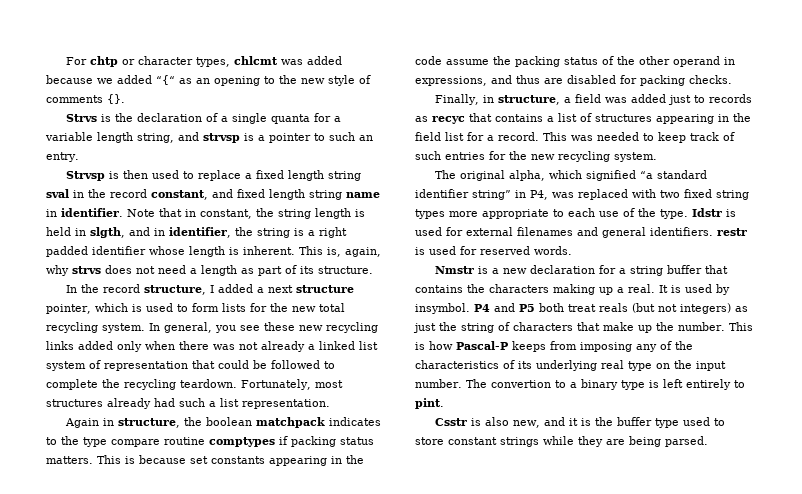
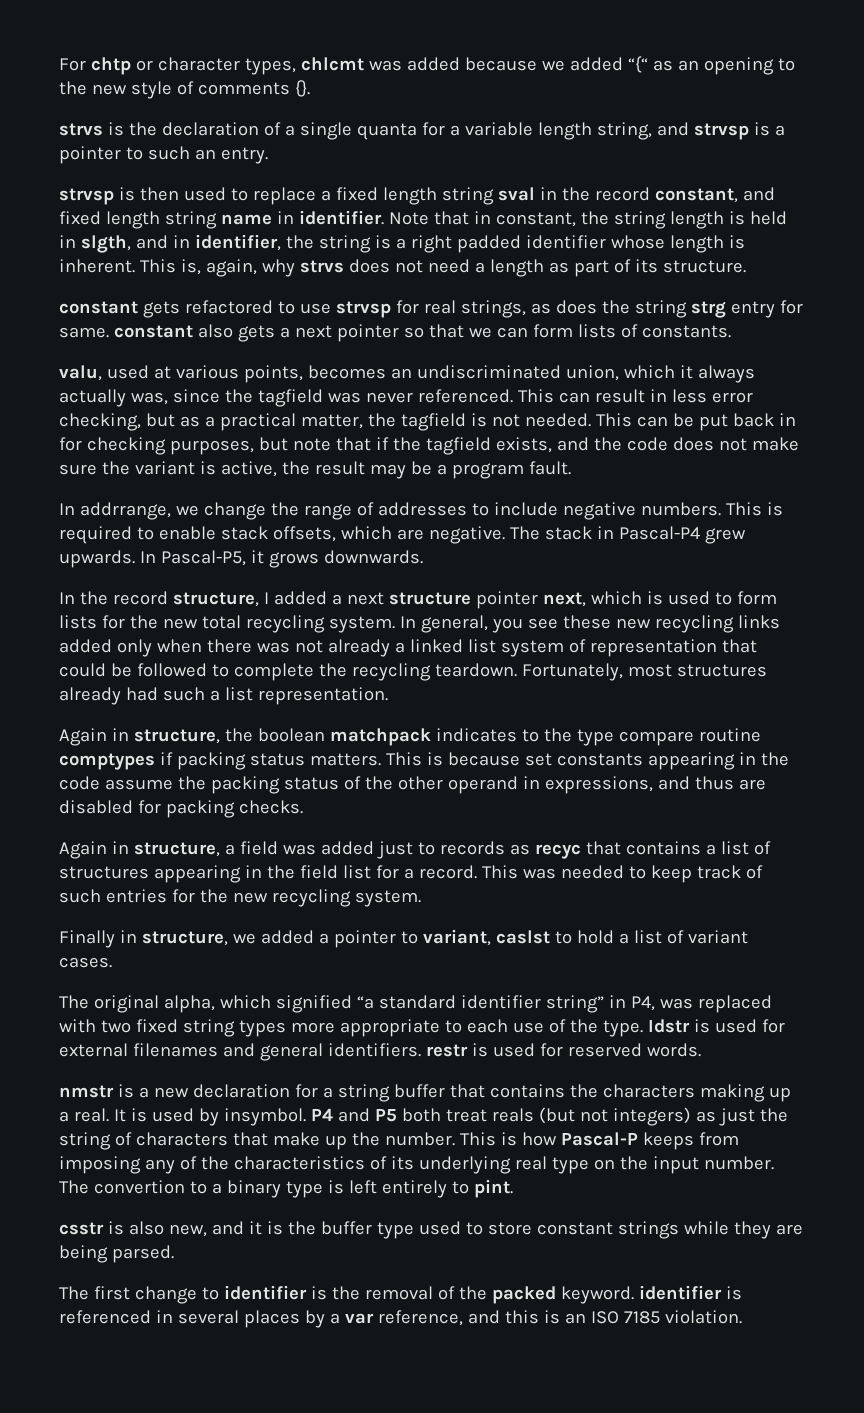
- Strvs is the declaration of a single quanta for a variable length string, and strvsp is a pointer to such an entry.
+ strvs is the declaration of a single quanta for a variable length string, and strvsp is a pointer to such an entry.
- Strvsp is then used to replace a fixed length string sval in the record constant, and fixed length string name in identifier.
+ strvsp is then used to replace a fixed length string sval in the record constant, and fixed length string name in identifier.
+ constant gets refactored to use strvsp for real strings, as does the string strg entry for same. constant also gets a next pointer so that we can form lists of constants.
+ valu, used at various points, becomes an undiscriminated union, which it always actually was, since the tagfield was never referenced. This can result in less error checking, but as a practical matter, the tagfield is not needed. This can be put back in for checking purposes, but note that if the tagfield exists, and the code does not make sure the variant is active, the result may be a program fault.
+ In addrrange, we change the range of addresses to include negative numbers. This is required to enable stack offsets, which are negative. The stack in Pascal-P4 grew upwards. In Pascal-P5, it grows downwards.
- In the record structure, I added a next structure pointer, which is used to form lists for the new total recycling system.
+ In the record structure, I added a next structure pointer next, which is used to form lists for the new total recycling system.
- Finally, in structure, a field was added just to records as recyc that contains a list of structures appearing in the field list for a record.
+ Again in structure, a field was added just to records as recyc that contains a list of structures appearing in the field list for a record.
+ Finally in structure, we added a pointer to variant, caslst to hold a list of variant cases.
- Nmstr is a new declaration for a string buffer that contains the characters making up a real.
+ nmstr is a new declaration for a string buffer that contains the characters making up a real.
- Csstr is also new, and it is the buffer type used to store constant strings while they are being parsed.
+ csstr is also new, and it is the buffer type used to store constant strings while they are being parsed.
+ The first change to identifier is the removal of the packed keyword. identifier is referenced in several places by a var reference, and this is an ISO 7185 violation.

